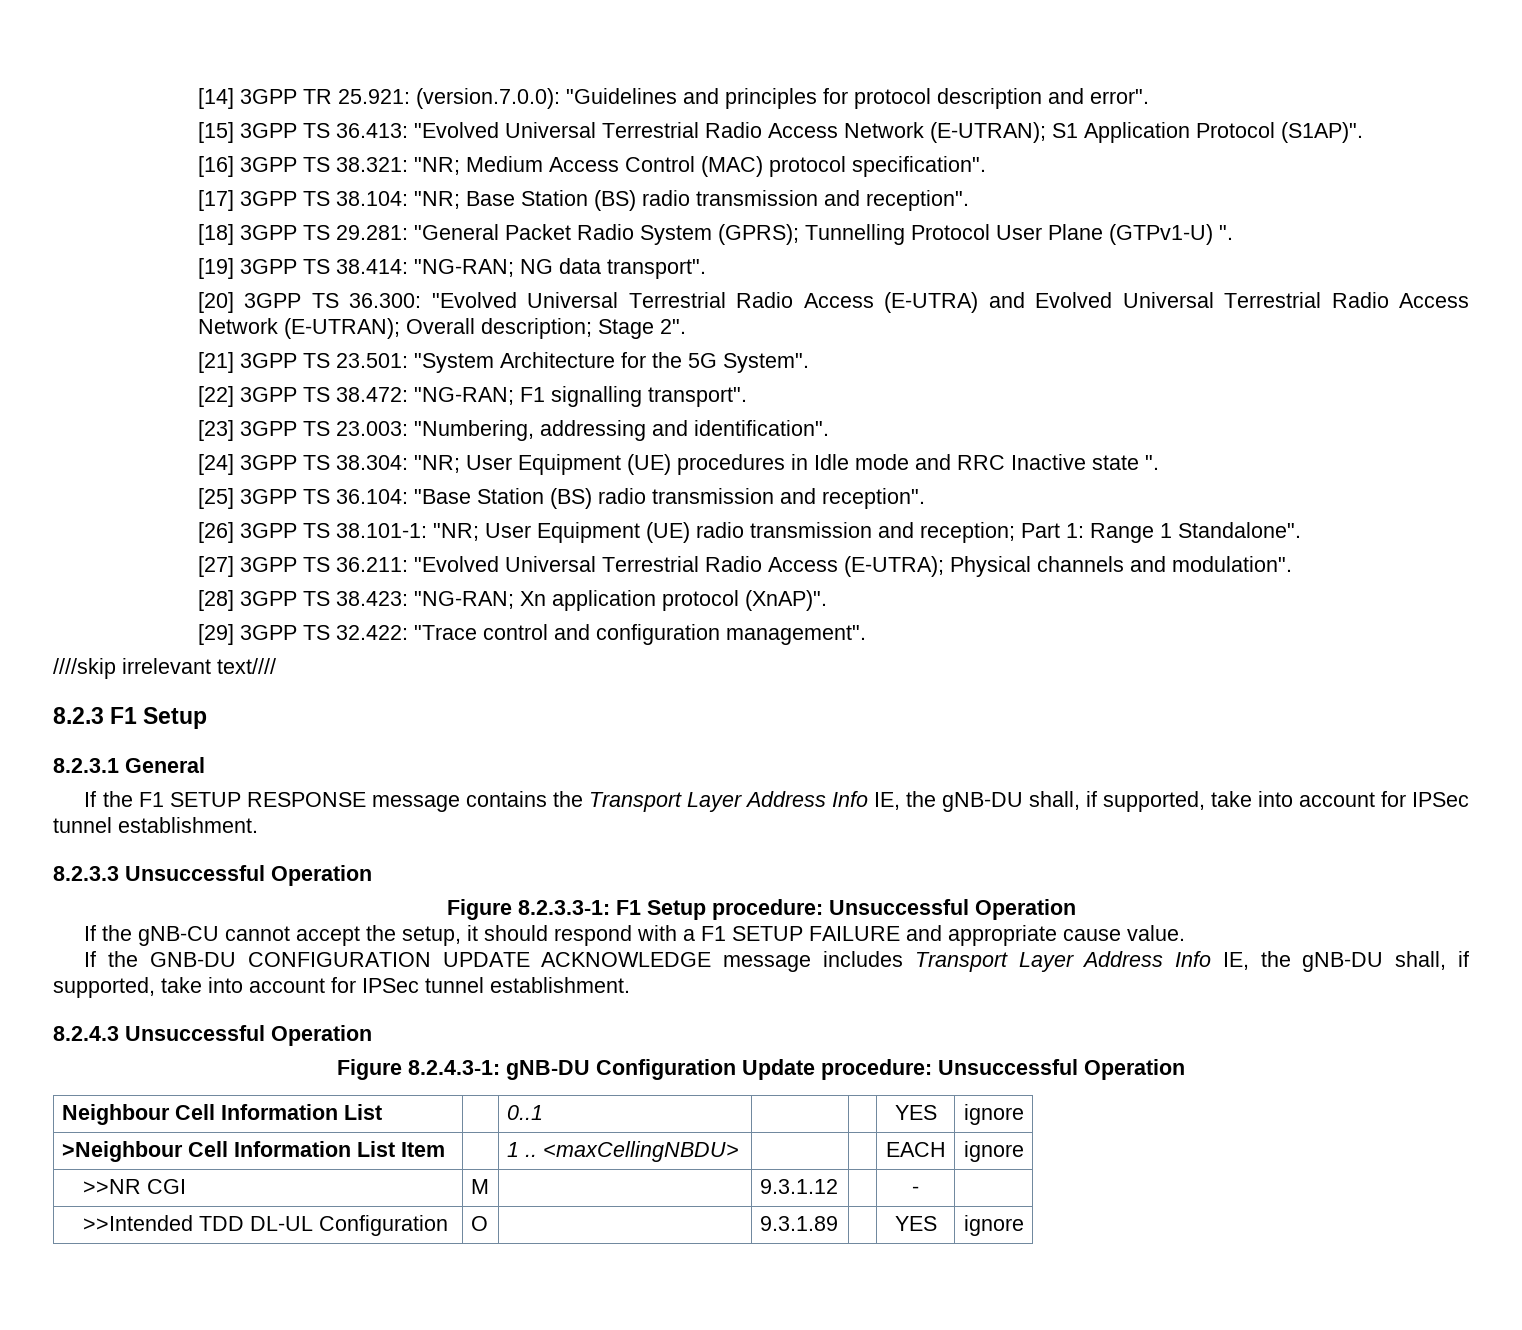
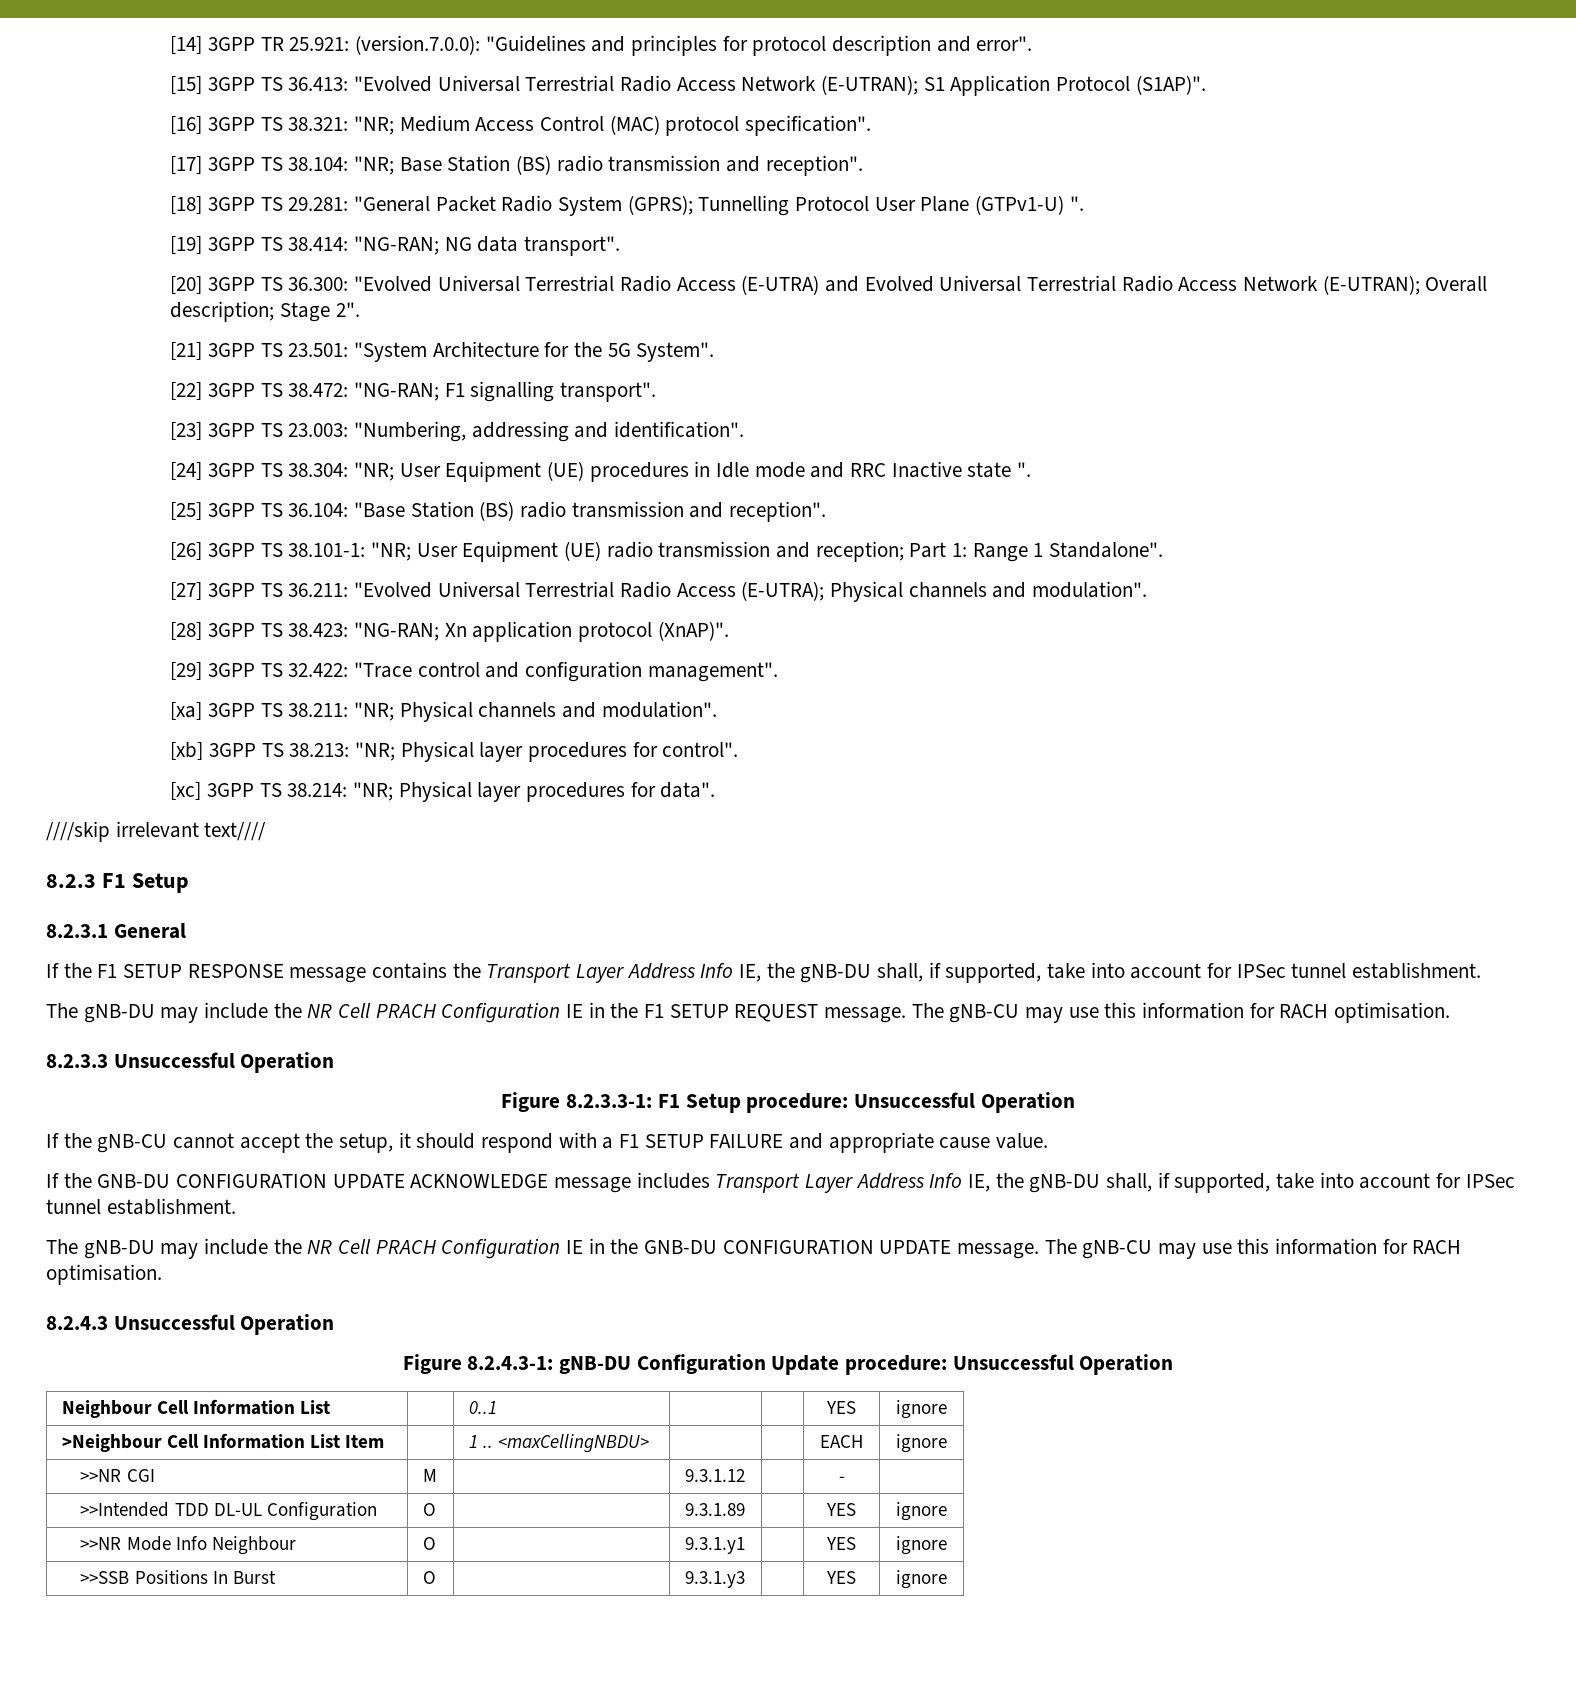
+ [xa] 3GPP TS 38.211: "NR; Physical channels and modulation".
+ [xb] 3GPP TS 38.213: "NR; Physical layer procedures for control".
+ [xc] 3GPP TS 38.214: "NR; Physical layer procedures for data".
+ The gNB-DU may include the NR Cell PRACH Configuration IE in the F1 SETUP REQUEST message. The gNB-CU may use this information for RACH optimisation.
+ The gNB-DU may include the NR Cell PRACH Configuration IE in the GNB-DU CONFIGURATION UPDATE message. The gNB-CU may use this information for RACH optimisation.
+ >>NR Mode Info Neighbour | O | | 9.3.1.y1 | | YES | ignore
+ >>SSB Positions In Burst | O | | 9.3.1.y3 | | YES | ignore

